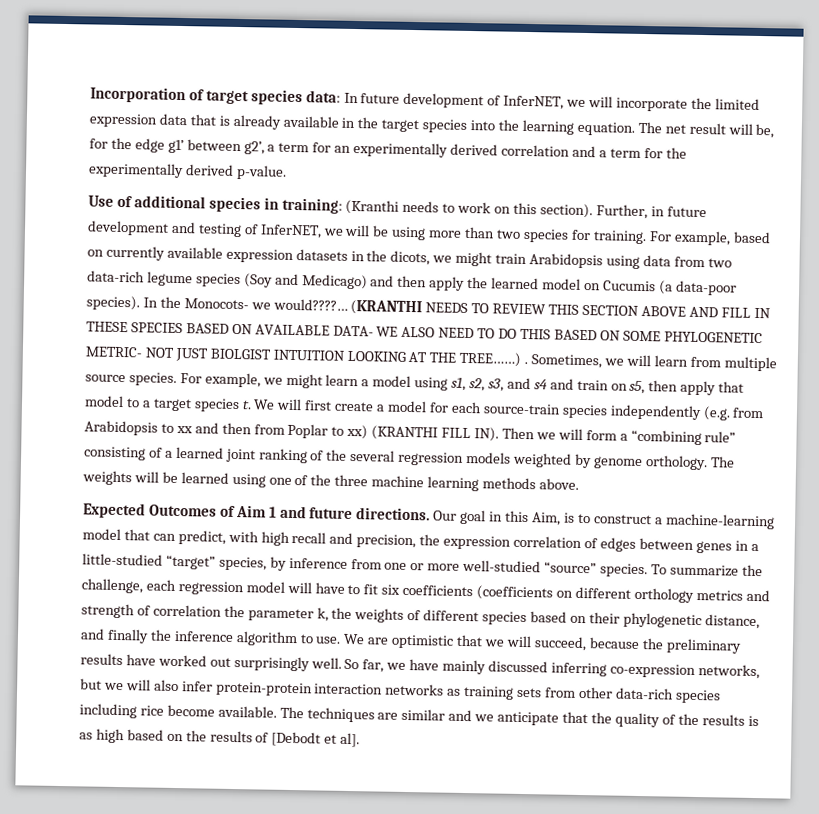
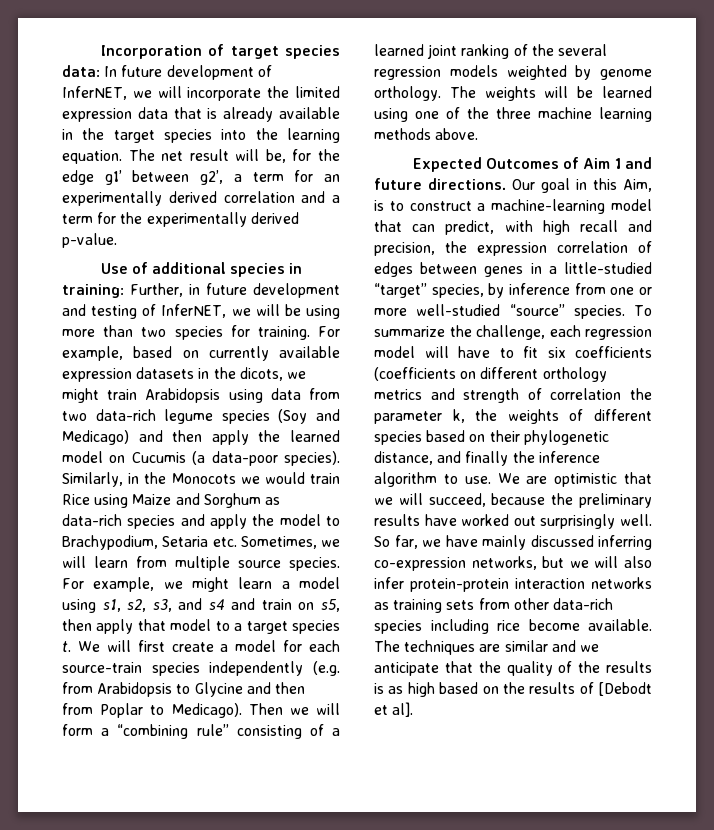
- Use of additional species in training: (Kranthi needs to work on this section). Further, in future development and testing of InferNET, we will be using more than two species for training.
+ Use of additional species in training: Further, in future development and testing of InferNET, we will be using more than two species for training.
- In the Monocots- we would????… (KRANTHI NEEDS TO REVIEW THIS SECTION ABOVE AND FILL IN THESE SPECIES BASED ON AVAILABLE DATA- WE ALSO NEED TO DO THIS BASED ON SOME PHYLOGENETIC METRIC- NOT JUST BIOLGIST INTUITION LOOKING AT THE TREE……) . Sometimes, we will learn from multiple source species.
+ Similarly, in the Monocots we would train Rice using Maize and Sorghum as data-rich species and apply the model to Brachypodium, Setaria etc. Sometimes, we will learn from multiple source species.
- We will first create a model for each source-train species independently (e.g. from Arabidopsis to xx and then from Poplar to xx) (KRANTHI FILL IN). Then we will form a “combining rule” consisting of a learned joint ranking of the several regression models weighted by genome orthology.
+ We will first create a model for each source-train species independently (e.g. from Arabidopsis to Glycine and then from Poplar to Medicago). Then we will form a “combining rule” consisting of a learned joint ranking of the several regression models weighted by genome orthology.

